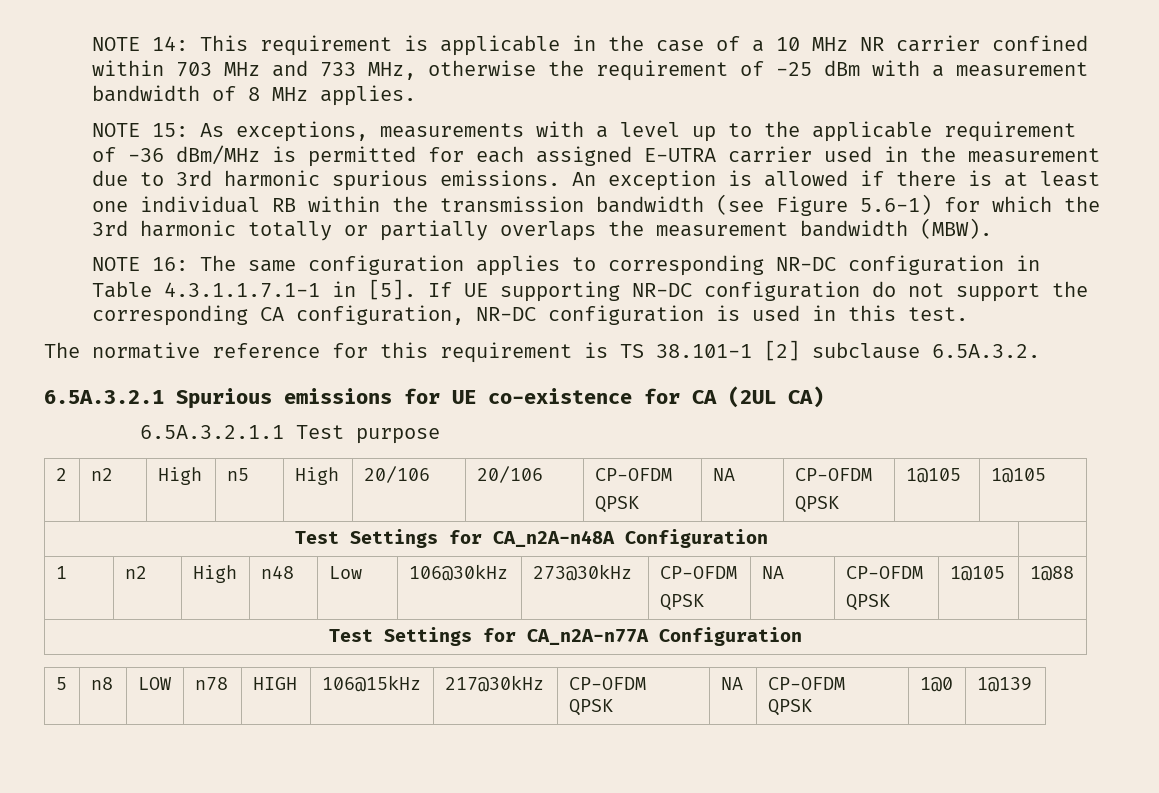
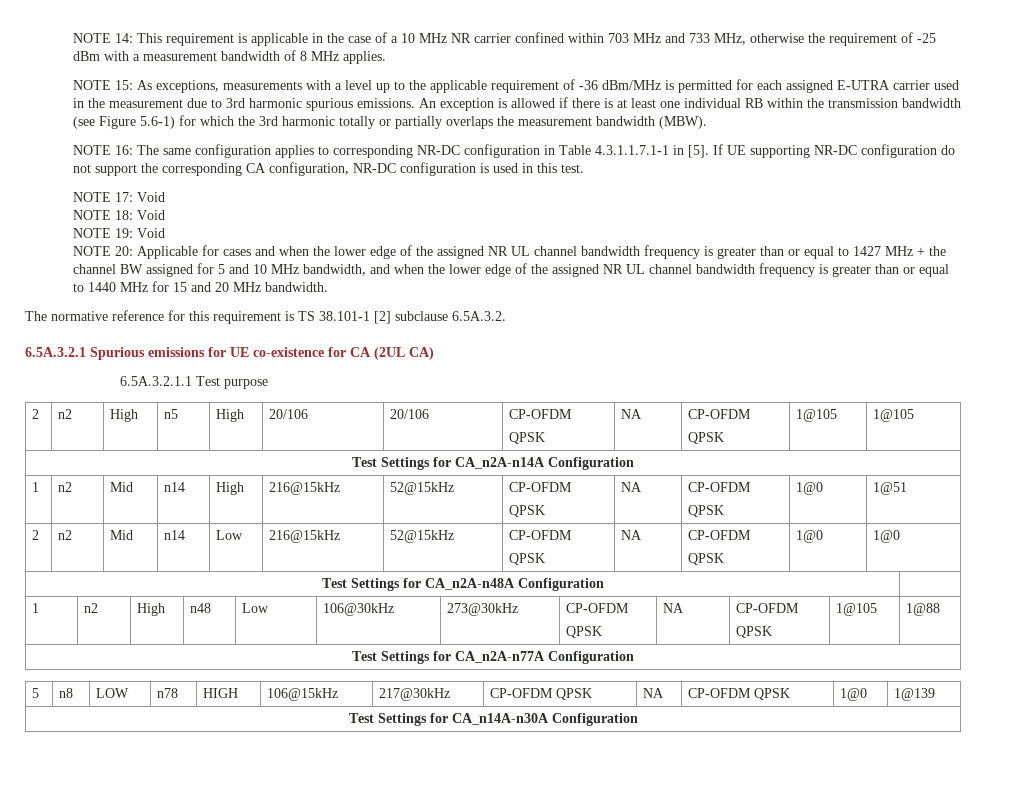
+ NOTE 17: Void
+ NOTE 18: Void
+ NOTE 19: Void
+ NOTE 20: Applicable for cases and when the lower edge of the assigned NR UL channel bandwidth frequency is greater than or equal to 1427 MHz + the channel BW assigned for 5 and 10 MHz bandwidth, and when the lower edge of the assigned NR UL channel bandwidth frequency is greater than or equal to 1440 MHz for 15 and 20 MHz bandwidth.
+ Test Settings for CA_n2A-n14A Configuration
+ 1 | n2 | Mid | n14 | High | 216@15kHz | 52@15kHz | CP-OFDM
+ QPSK | NA | CP-OFDM
+ QPSK | 1@0 | 1@51
+ 2 | n2 | Mid | n14 | Low | 216@15kHz | 52@15kHz | CP-OFDM
+ QPSK | NA | CP-OFDM
+ QPSK | 1@0 | 1@0
+ Test Settings for CA_n14A-n30A Configuration

